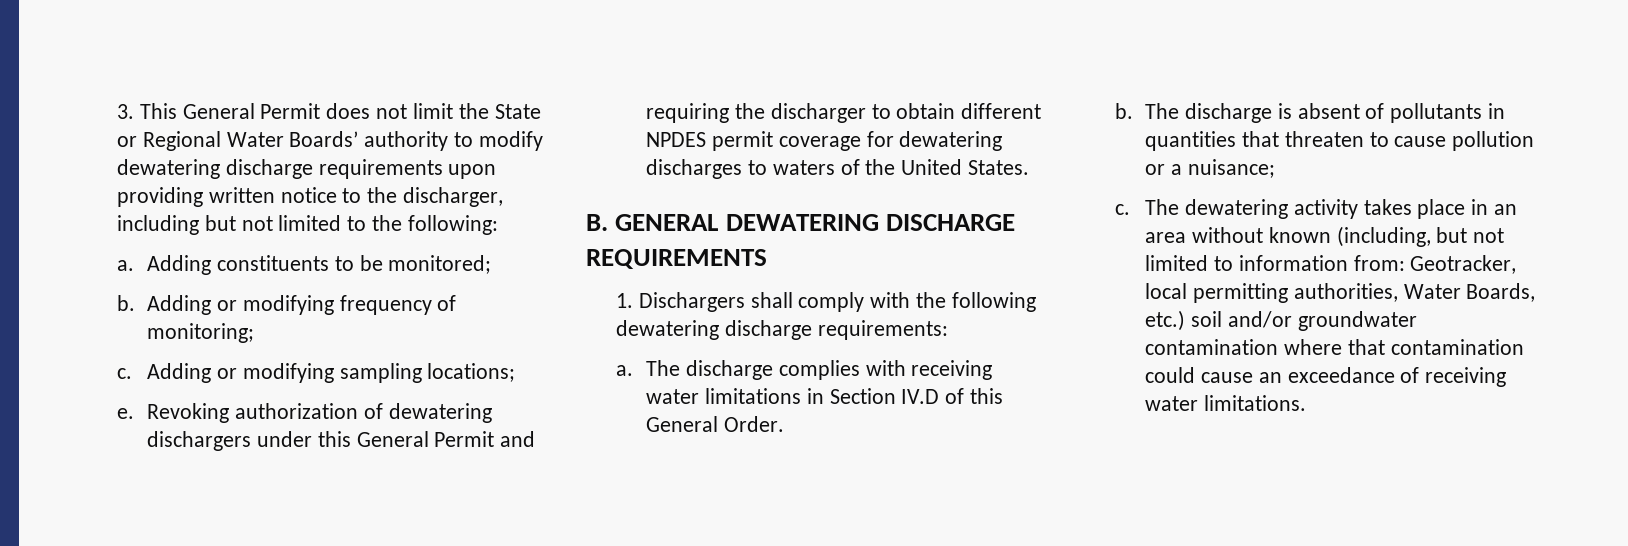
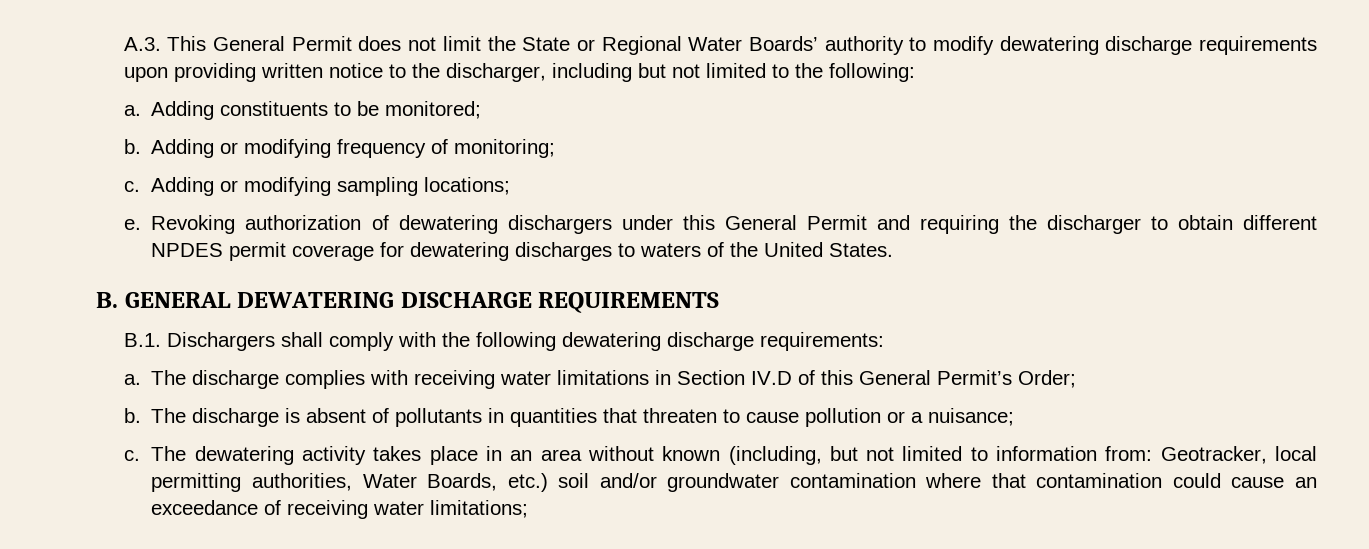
- 3. This General Permit does not limit the State or Regional Water Boards’ authority to modify dewatering discharge requirements upon providing written notice to the discharger, including but not limited to the following:
+ A.3. This General Permit does not limit the State or Regional Water Boards’ authority to modify dewatering discharge requirements upon providing written notice to the discharger, including but not limited to the following:
- 1. Dischargers shall comply with the following dewatering discharge requirements:
+ B.1. Dischargers shall comply with the following dewatering discharge requirements:
- The discharge complies with receiving water limitations in Section IV.D of this General Order.
+ The discharge complies with receiving water limitations in Section IV.D of this General Permit’s Order;
- The dewatering activity takes place in an area without known (including, but not limited to information from: Geotracker, local permitting authorities, Water Boards, etc.) soil and/or groundwater contamination where that contamination could cause an exceedance of receiving water limitations.
+ The dewatering activity takes place in an area without known (including, but not limited to information from: Geotracker, local permitting authorities, Water Boards, etc.) soil and/or groundwater contamination where that contamination could cause an exceedance of receiving water limitations;

